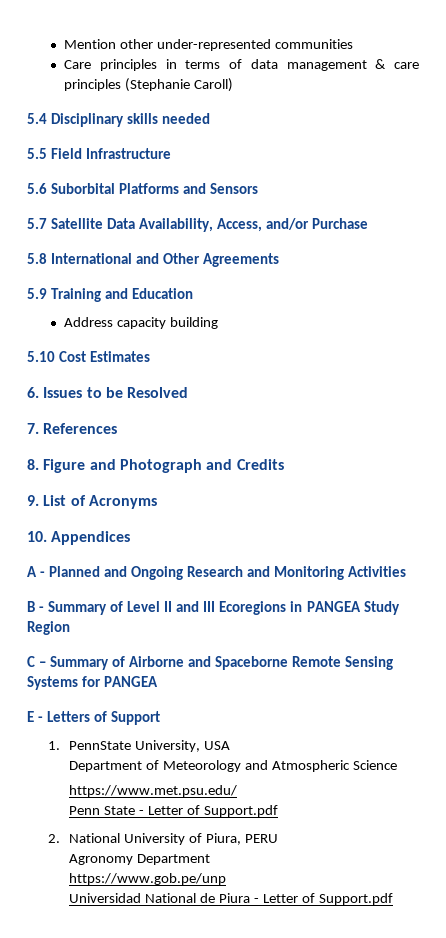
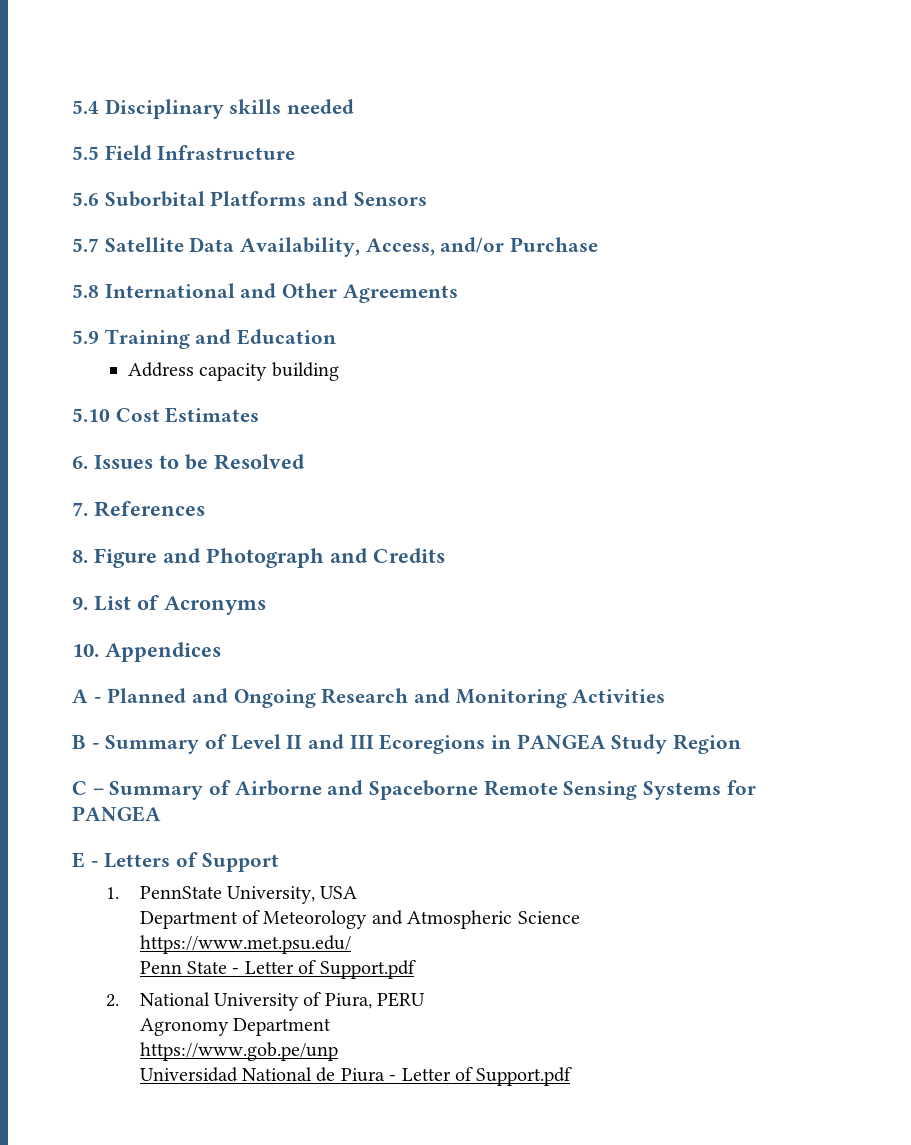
- Mention other under-represented communities
- Care principles in terms of data management & care principles (Stephanie Caroll)

